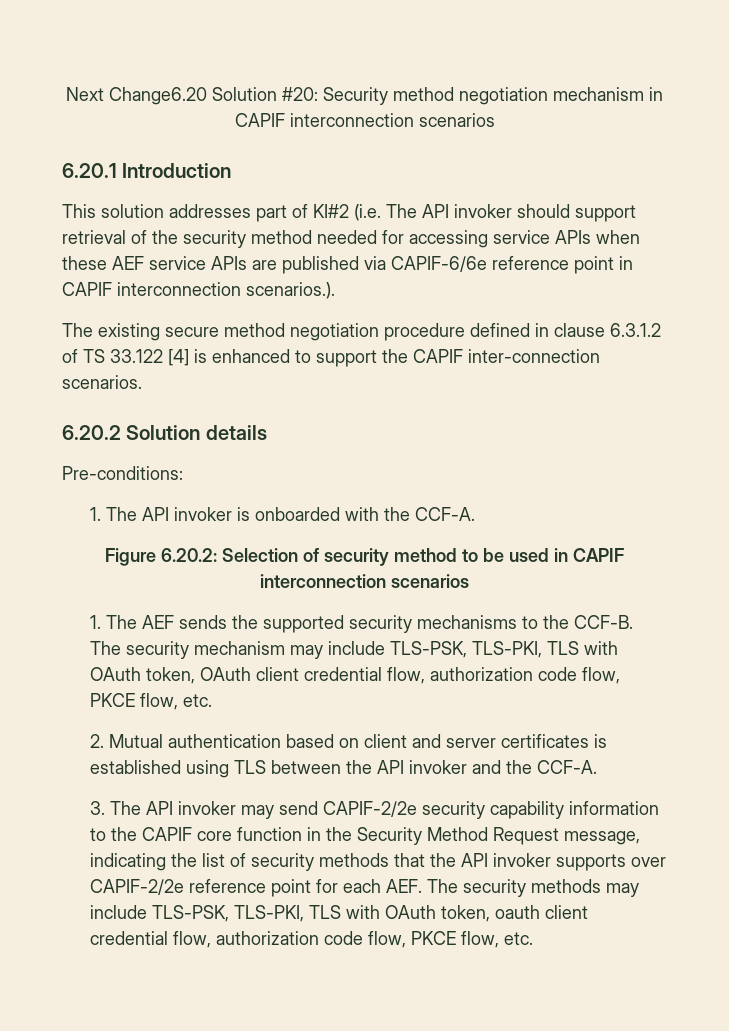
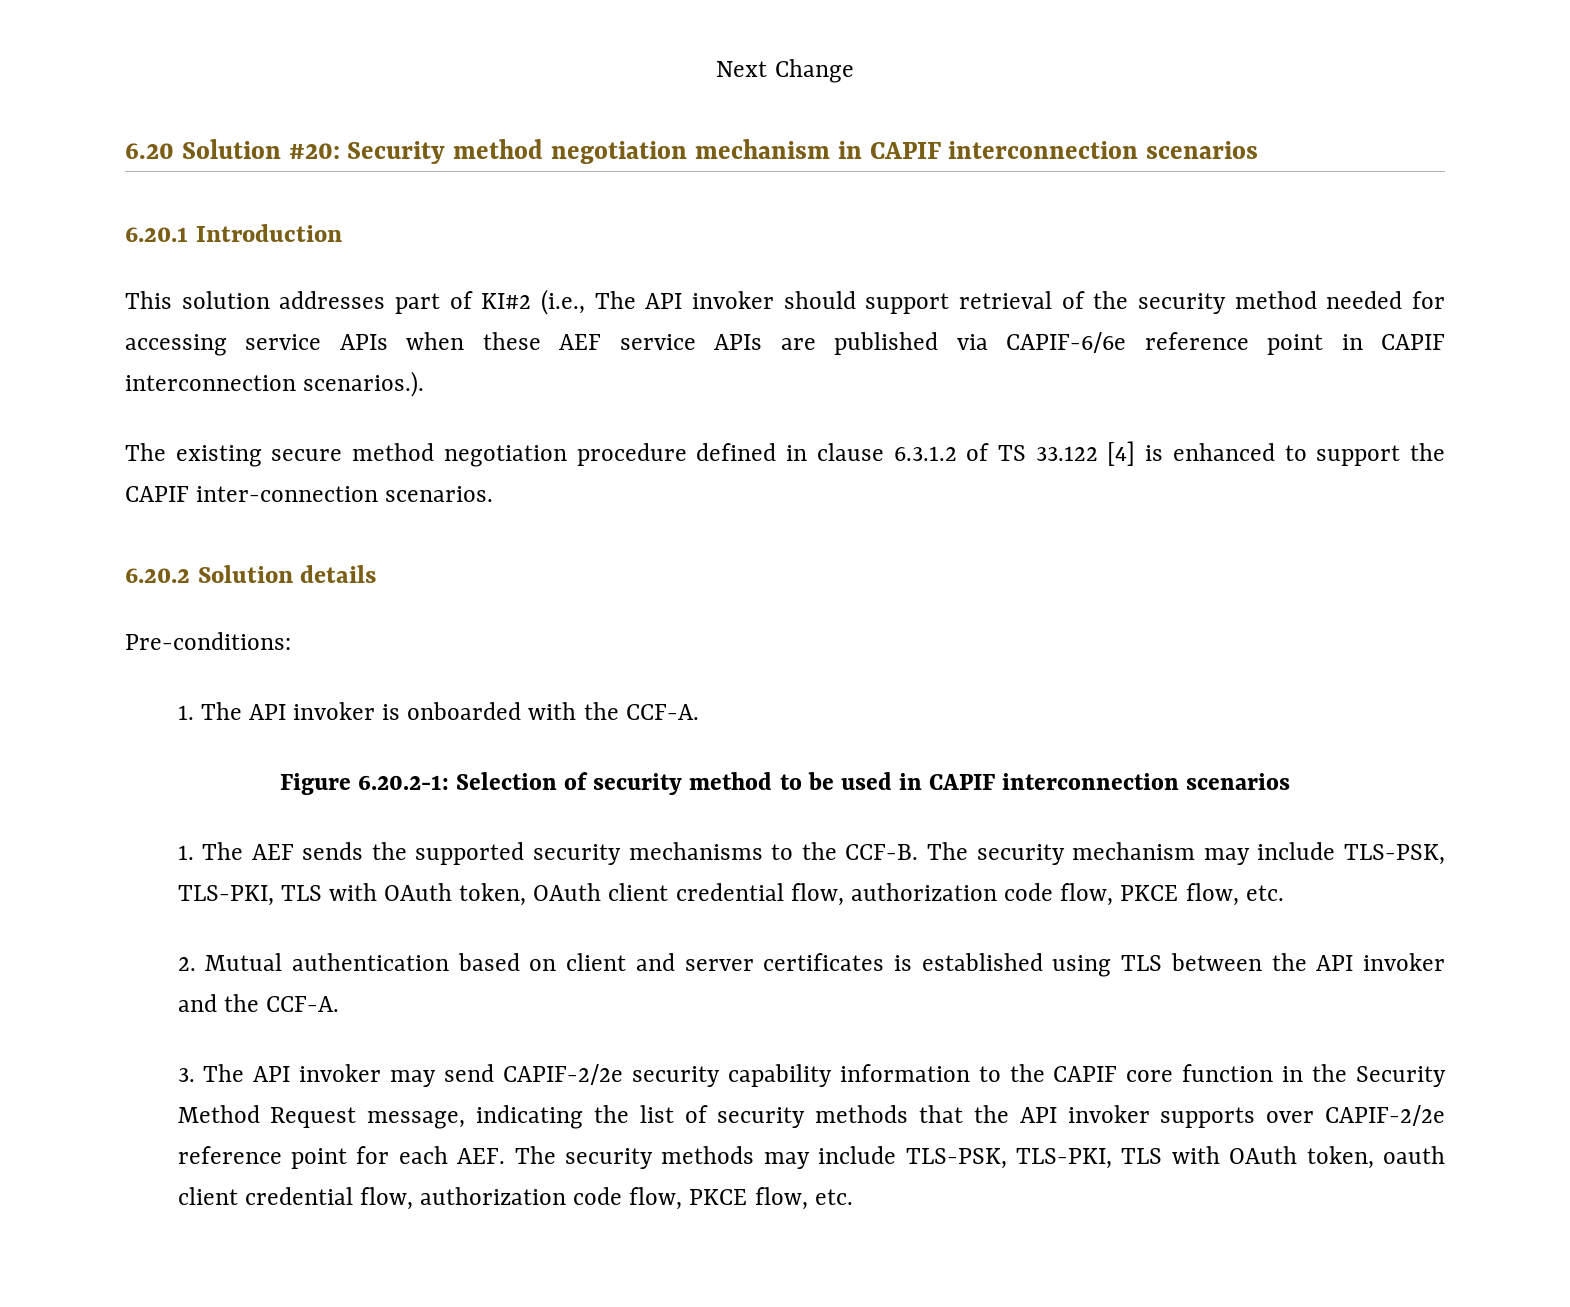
- Next Change6.20 Solution #20: Security method negotiation mechanism in CAPIF interconnection scenarios
+ Next Change
+ 6.20 Solution #20: Security method negotiation mechanism in CAPIF interconnection scenarios
- This solution addresses part of KI#2 (i.e. The API invoker should support retrieval of the security method needed for accessing service APIs when these AEF service APIs are published via CAPIF-6/6e reference point in CAPIF interconnection scenarios.).
+ This solution addresses part of KI#2 (i.e., The API invoker should support retrieval of the security method needed for accessing service APIs when these AEF service APIs are published via CAPIF-6/6e reference point in CAPIF interconnection scenarios.).
- Figure 6.20.2: Selection of security method to be used in CAPIF interconnection scenarios
+ Figure 6.20.2-1: Selection of security method to be used in CAPIF interconnection scenarios

